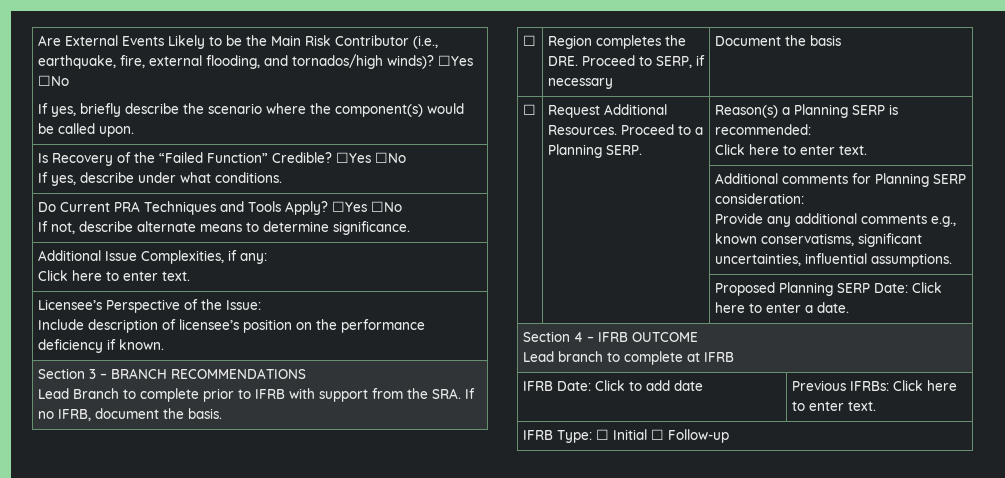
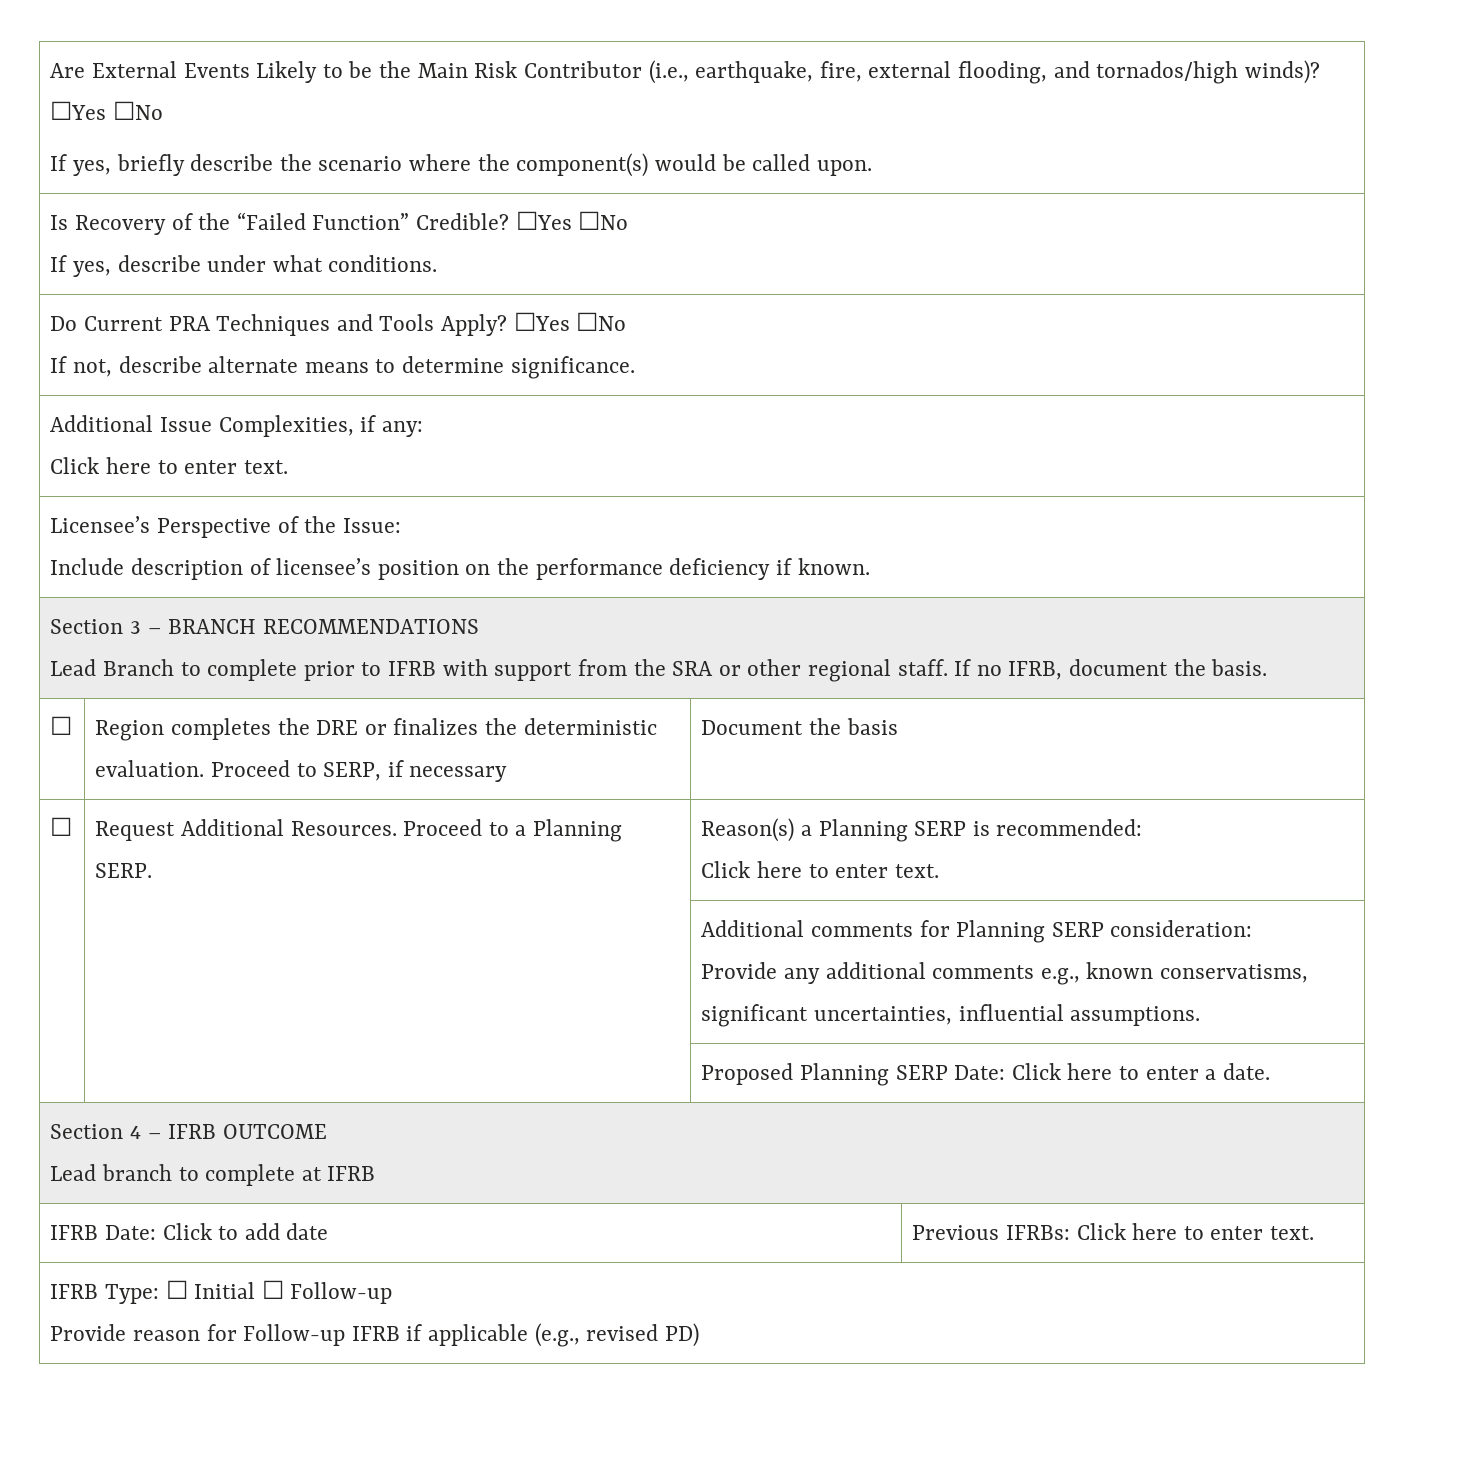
  Section 3 – BRANCH RECOMMENDATIONS
- Lead Branch to complete prior to IFRB with support from the SRA. If no IFRB, document the basis.
+ Lead Branch to complete prior to IFRB with support from the SRA or other regional staff. If no IFRB, document the basis.
- ☐ | Region completes the DRE. Proceed to SERP, if necessary | Document the basis
+ ☐ | Region completes the DRE or finalizes the deterministic evaluation. Proceed to SERP, if necessary | Document the basis
  IFRB Type: ☐ Initial ☐ Follow-up
+ Provide reason for Follow-up IFRB if applicable (e.g., revised PD)

